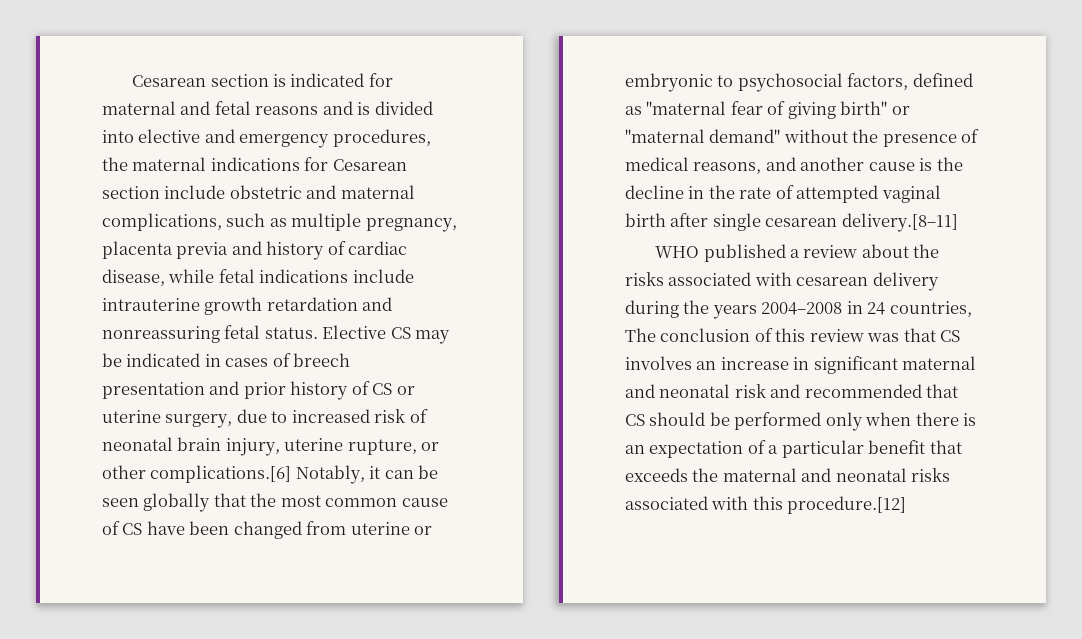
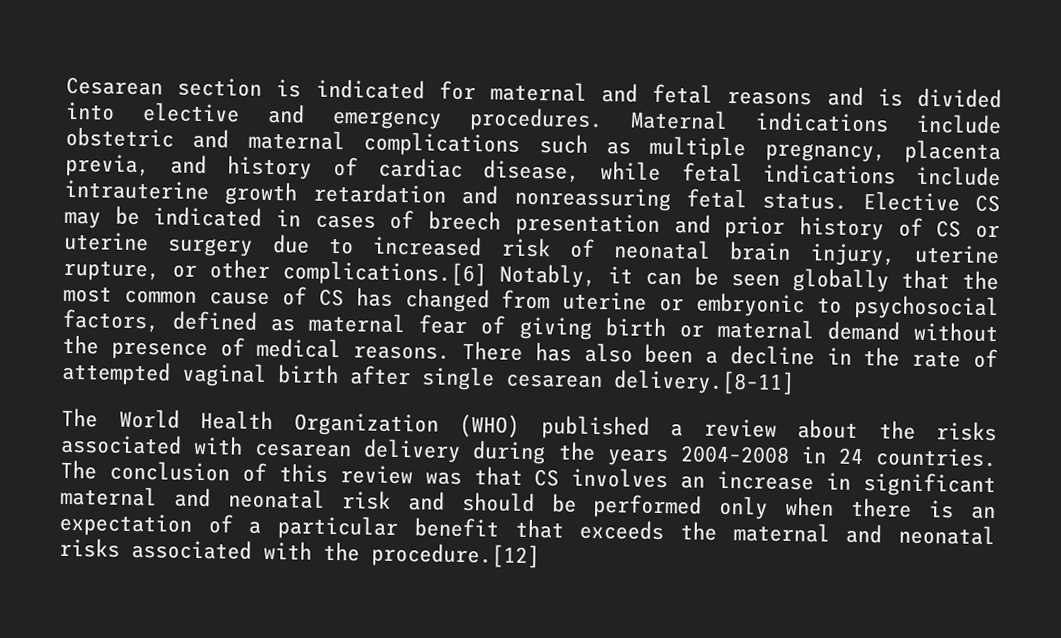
- Cesarean section is indicated for maternal and fetal reasons and is divided into elective and emergency procedures, the maternal indications for Cesarean section include obstetric and maternal complications, such as multiple pregnancy, placenta previa and history of cardiac disease, while fetal indications include intrauterine growth retardation and nonreassuring fetal status.
+ Cesarean section is indicated for maternal and fetal reasons and is divided into elective and emergency procedures. Maternal indications include obstetric and maternal complications such as multiple pregnancy, placenta previa, and history of cardiac disease, while fetal indications include intrauterine growth retardation and nonreassuring fetal status.
- Elective CS may be indicated in cases of breech presentation and prior history of CS or uterine surgery, due to increased risk of neonatal brain injury, uterine rupture, or other complications.[6] Notably, it can be seen globally that the most common cause of CS have been changed from uterine or embryonic to psychosocial factors, defined as "maternal fear of giving birth" or "maternal demand" without the presence of medical reasons, and another cause is the decline in the rate of attempted vaginal birth after single cesarean delivery.[8–11]
+ Elective CS may be indicated in cases of breech presentation and prior history of CS or uterine surgery due to increased risk of neonatal brain injury, uterine rupture, or other complications.[6] Notably, it can be seen globally that the most common cause of CS has changed from uterine or embryonic to psychosocial factors, defined as maternal fear of giving birth or maternal demand without the presence of medical reasons. There has also been a decline in the rate of attempted vaginal birth after single cesarean delivery.[8–11]
- WHO published a review about the risks associated with cesarean delivery during the years 2004–2008 in 24 countries, The conclusion of this review was that CS involves an increase in significant maternal and neonatal risk and recommended that CS should be performed only when there is an expectation of a particular benefit that exceeds the maternal and neonatal risks associated with this procedure.[12]
+ The World Health Organization (WHO) published a review about the risks associated with cesarean delivery during the years 2004–2008 in 24 countries. The conclusion of this review was that CS involves an increase in significant maternal and neonatal risk and should be performed only when there is an expectation of a particular benefit that exceeds the maternal and neonatal risks associated with the procedure.[12]

